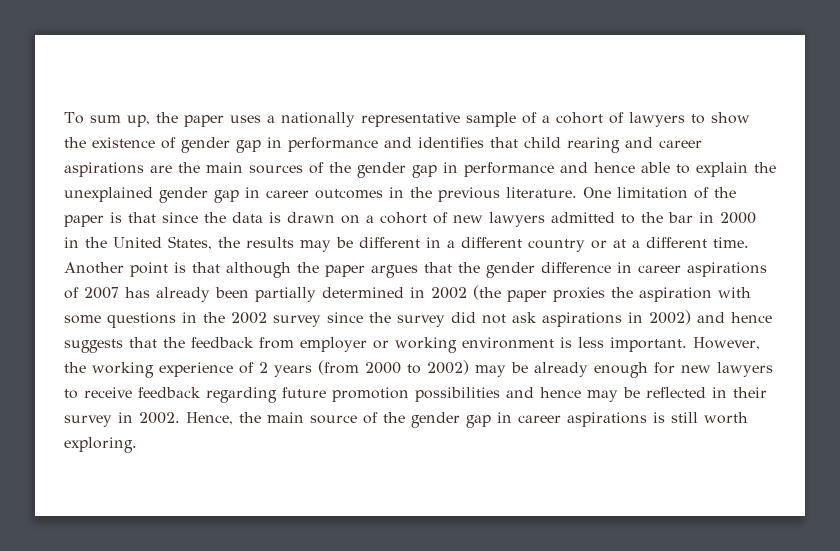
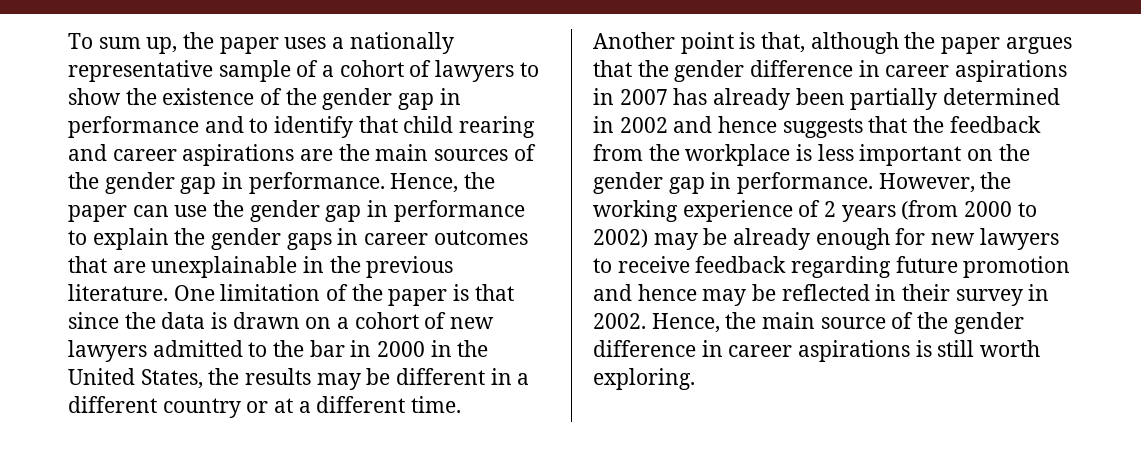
- To sum up, the paper uses a nationally representative sample of a cohort of lawyers to show the existence of gender gap in performance and identifies that child rearing and career aspirations are the main sources of the gender gap in performance and hence able to explain the unexplained gender gap in career outcomes in the previous literature.
+ To sum up, the paper uses a nationally representative sample of a cohort of lawyers to show the existence of the gender gap in performance and to identify that child rearing and career aspirations are the main sources of the gender gap in performance. Hence, the paper can use the gender gap in performance to explain the gender gaps in career outcomes that are unexplainable in the previous literature.
- Another point is that although the paper argues that the gender difference in career aspirations of 2007 has already been partially determined in 2002 (the paper proxies the aspiration with some questions in the 2002 survey since the survey did not ask aspirations in 2002) and hence suggests that the feedback from employer or working environment is less important.
+ Another point is that, although the paper argues that the gender difference in career aspirations in 2007 has already been partially determined in 2002 and hence suggests that the feedback from the workplace is less important on the gender gap in performance.
- However, the working experience of 2 years (from 2000 to 2002) may be already enough for new lawyers to receive feedback regarding future promotion possibilities and hence may be reflected in their survey in 2002.
+ However, the working experience of 2 years (from 2000 to 2002) may be already enough for new lawyers to receive feedback regarding future promotion and hence may be reflected in their survey in 2002.
- Hence, the main source of the gender gap in career aspirations is still worth exploring.
+ Hence, the main source of the gender difference in career aspirations is still worth exploring.

